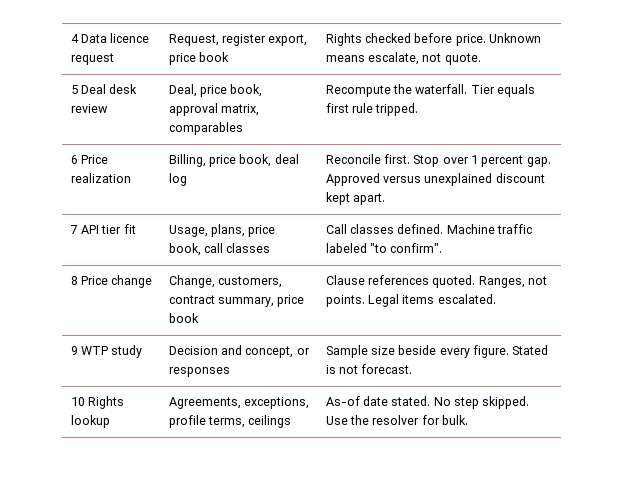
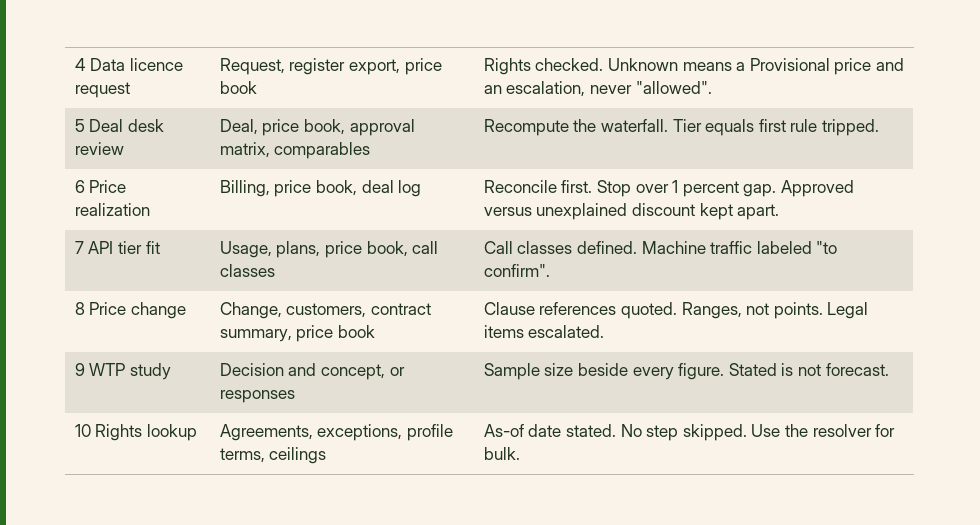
- 4 Data licence request | Request, register export, price book | Rights checked before price. Unknown means escalate, not quote.
+ 4 Data licence request | Request, register export, price book | Rights checked. Unknown means a Provisional price and an escalation, never "allowed".

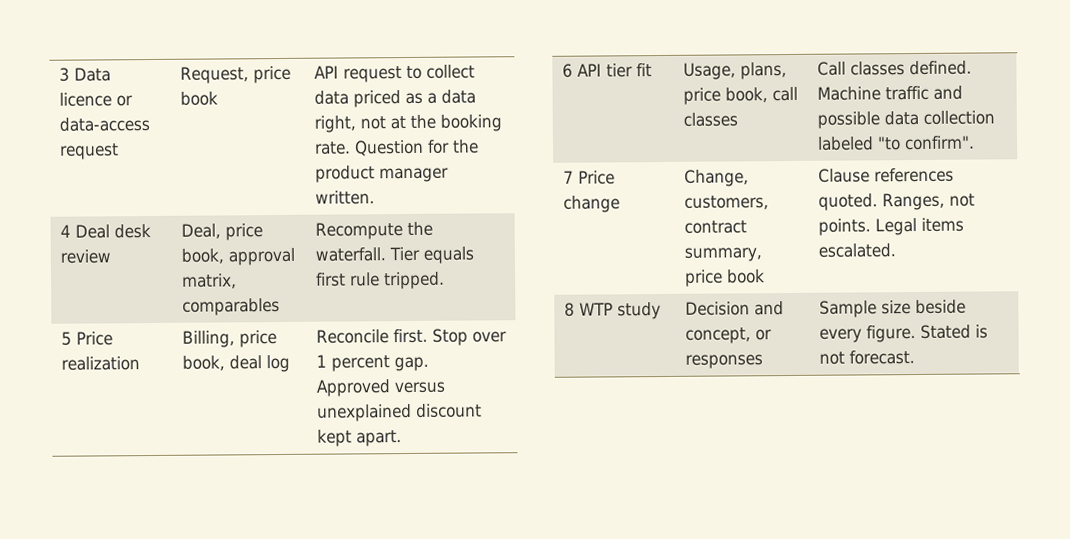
- 4 Data licence request | Request, register export, price book | Rights checked. Unknown means a Provisional price and an escalation, never "allowed".
- 5 Deal desk review | Deal, price book, approval matrix, comparables | Recompute the waterfall. Tier equals first rule tripped.
+ 3 Data licence or data-access request | Request, price book | API request to collect data priced as a data right, not at the booking rate. Question for the product manager written.
+ 4 Deal desk review | Deal, price book, approval matrix, comparables | Recompute the waterfall. Tier equals first rule tripped.
- 6 Price realization | Billing, price book, deal log | Reconcile first. Stop over 1 percent gap. Approved versus unexplained discount kept apart.
+ 5 Price realization | Billing, price book, deal log | Reconcile first. Stop over 1 percent gap. Approved versus unexplained discount kept apart.
- 7 API tier fit | Usage, plans, price book, call classes | Call classes defined. Machine traffic labeled "to confirm".
+ 6 API tier fit | Usage, plans, price book, call classes | Call classes defined. Machine traffic and possible data collection labeled "to confirm".
- 8 Price change | Change, customers, contract summary, price book | Clause references quoted. Ranges, not points. Legal items escalated.
+ 7 Price change | Change, customers, contract summary, price book | Clause references quoted. Ranges, not points. Legal items escalated.
- 9 WTP study | Decision and concept, or responses | Sample size beside every figure. Stated is not forecast.
+ 8 WTP study | Decision and concept, or responses | Sample size beside every figure. Stated is not forecast.
- 10 Rights lookup | Agreements, exceptions, profile terms, ceilings | As-of date stated. No step skipped. Use the resolver for bulk.

